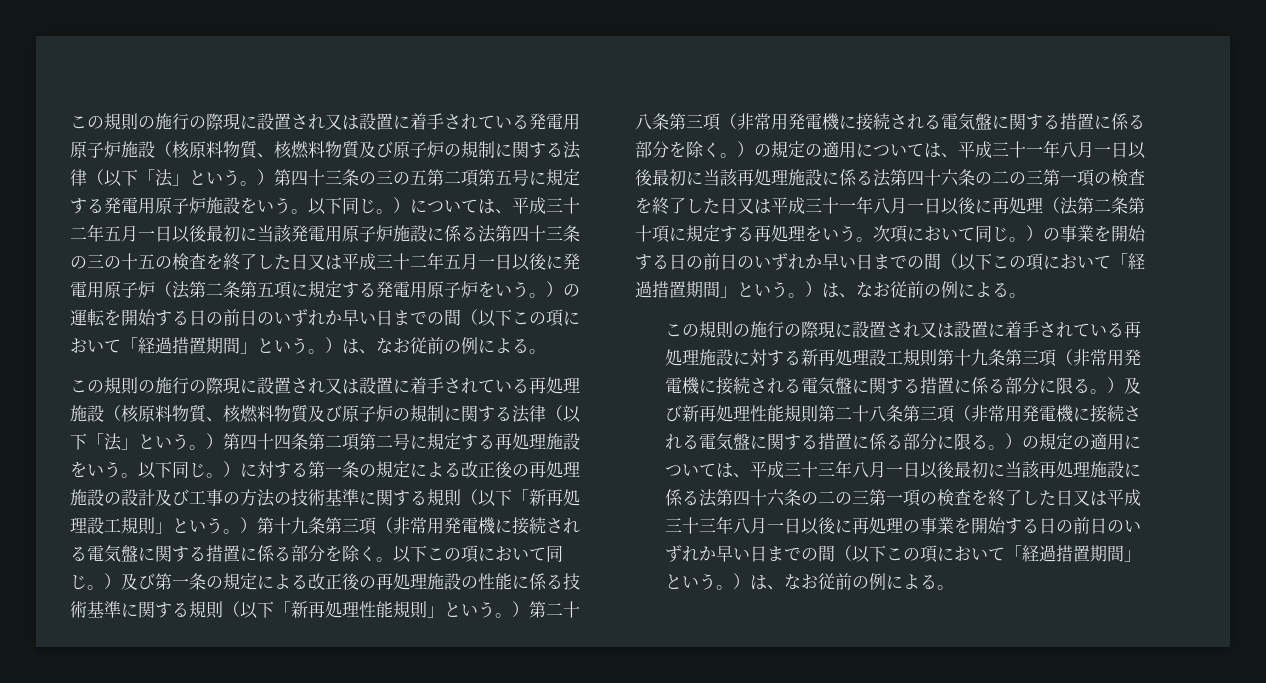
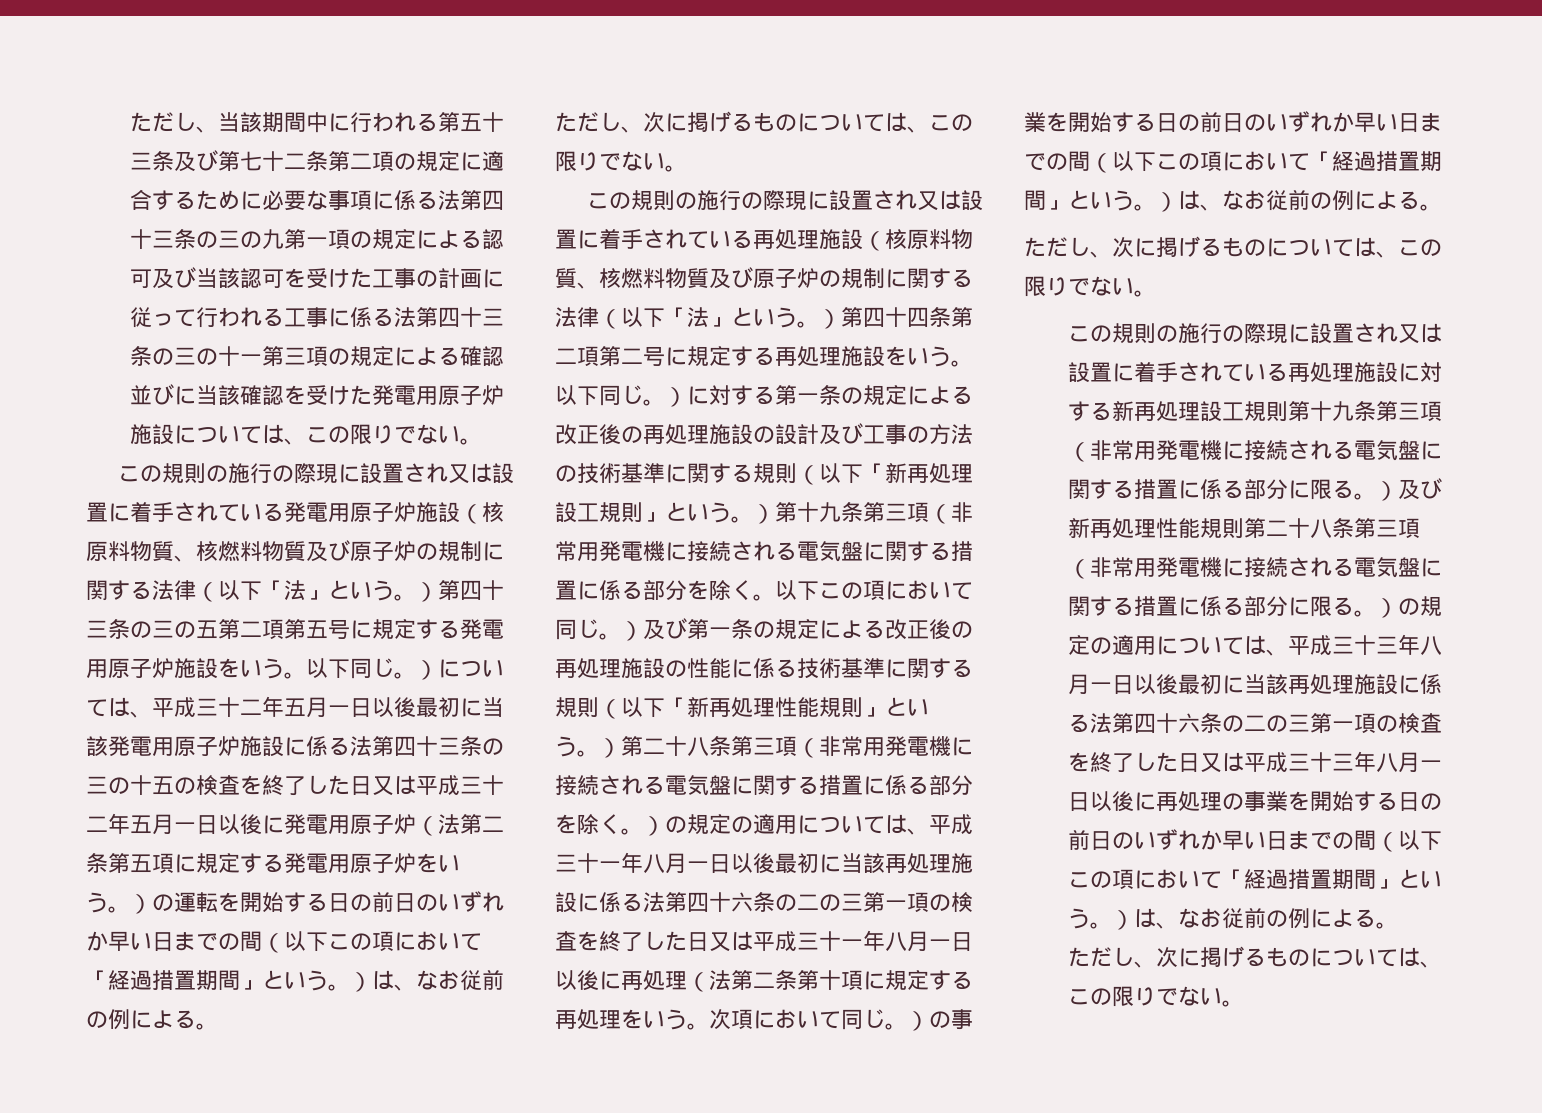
+ ただし、当該期間中に行われる第五十三条及び第七十二条第二項の規定に適合するために必要な事項に係る法第四十三条の三の九第一項の規定による認可及び当該認可を受けた工事の計画に従って行われる工事に係る法第四十三条の三の十一第三項の規定による確認並びに当該確認を受けた発電用原子炉施設については、この限りでない。
  以下同じ。）については、平成三十二年五月一日以後最初に当該発電用原子炉施設に係る法第四十三条の三の十五の検査を終了した日又は平成三十二年五月一日以後に発電用原子炉（法第二条第五項に規定する発電用原子炉をいう。）の運転を開始する日の前日のいずれか早い日までの間（以下この項において「経過措置期間」という。）は、なお従前の例による。
+ ただし、次に掲げるものについては、この限りでない。
  次項において同じ。）の事業を開始する日の前日のいずれか早い日までの間（以下この項において「経過措置期間」という。）は、なお従前の例による。
+ ただし、次に掲げるものについては、この限りでない。
  この規則の施行の際現に設置され又は設置に着手されている再処理施設に対する新再処理設工規則第十九条第三項（非常用発電機に接続される電気盤に関する措置に係る部分に限る。）及び新再処理性能規則第二十八条第三項（非常用発電機に接続される電気盤に関する措置に係る部分に限る。）の規定の適用については、平成三十三年八月一日以後最初に当該再処理施設に係る法第四十六条の二の三第一項の検査を終了した日又は平成三十三年八月一日以後に再処理の事業を開始する日の前日のいずれか早い日までの間（以下この項において「経過措置期間」という。）は、なお従前の例による。
+ ただし、次に掲げるものについては、この限りでない。

